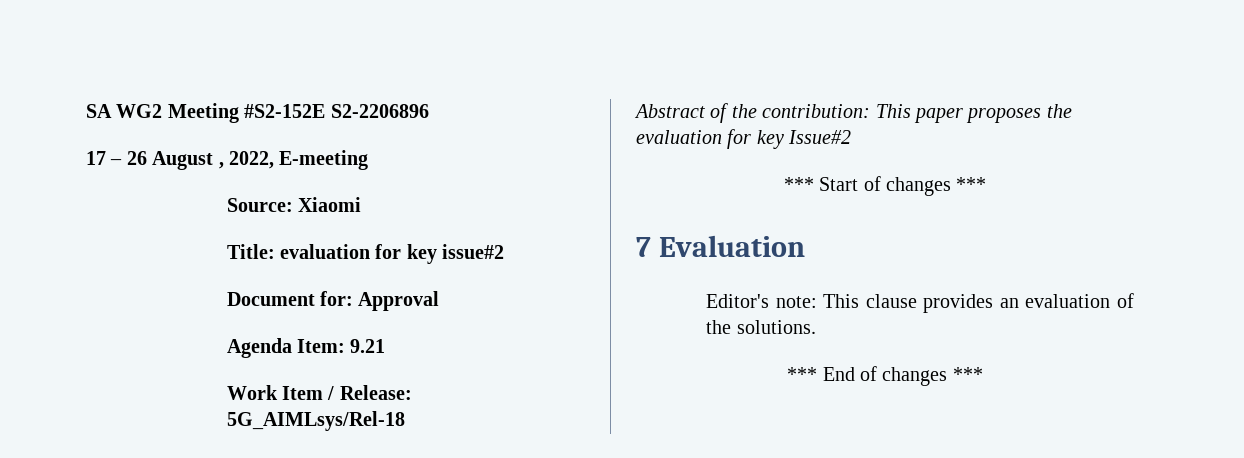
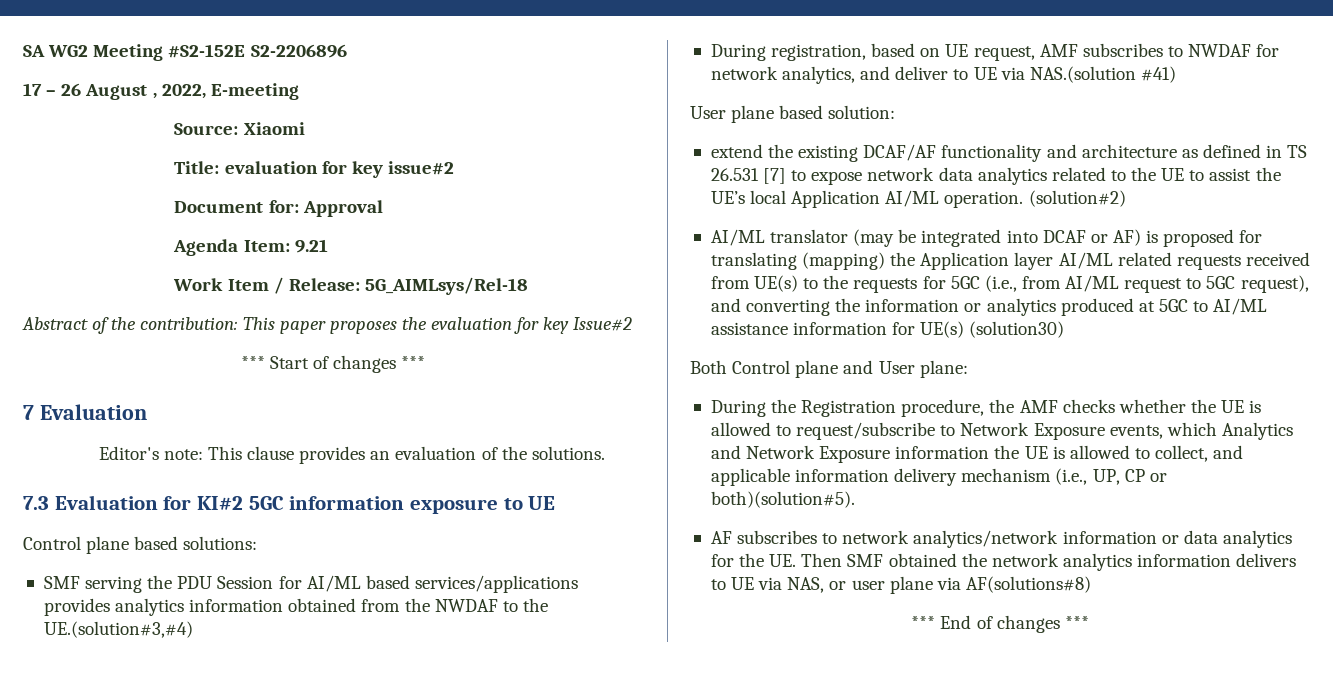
+ 7.3 Evaluation for KI#2 5GC information exposure to UE
+ Control plane based solutions:
+ SMF serving the PDU Session for AI/ML based services/applications provides analytics information obtained from the NWDAF to the UE.(solution#3,#4)
+ During registration, based on UE request, AMF subscribes to NWDAF for network analytics, and deliver to UE via NAS.(solution #41)
+ User plane based solution:
+ extend the existing DCAF/AF functionality and architecture as defined in TS 26.531 [7] to expose network data analytics related to the UE to assist the UE’s local Application AI/ML operation. (solution#2)
+ AI/ML translator (may be integrated into DCAF or AF) is proposed for translating (mapping) the Application layer AI/ML related requests received from UE(s) to the requests for 5GC (i.e., from AI/ML request to 5GC request), and converting the information or analytics produced at 5GC to AI/ML assistance information for UE(s) (solution30)
+ Both Control plane and User plane:
+ During the Registration procedure, the AMF checks whether the UE is allowed to request/subscribe to Network Exposure events, which Analytics and Network Exposure information the UE is allowed to collect, and applicable information delivery mechanism (i.e., UP, CP or both)(solution#5).
+ AF subscribes to network analytics/network information or data analytics for the UE. Then SMF obtained the network analytics information delivers to UE via NAS, or user plane via AF(solutions#8)

